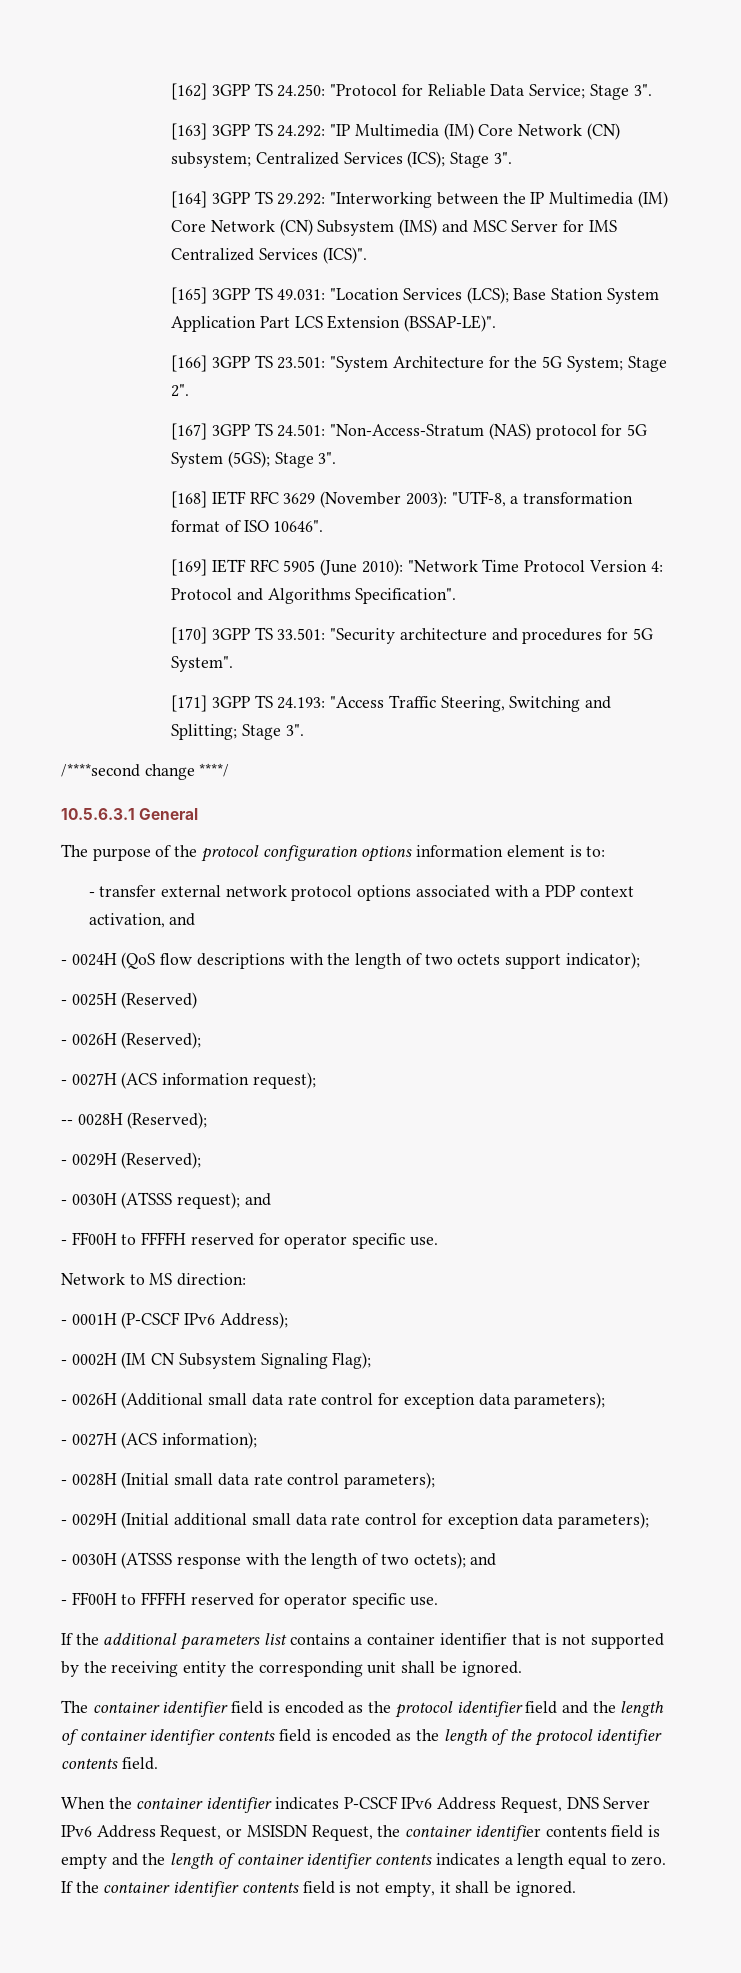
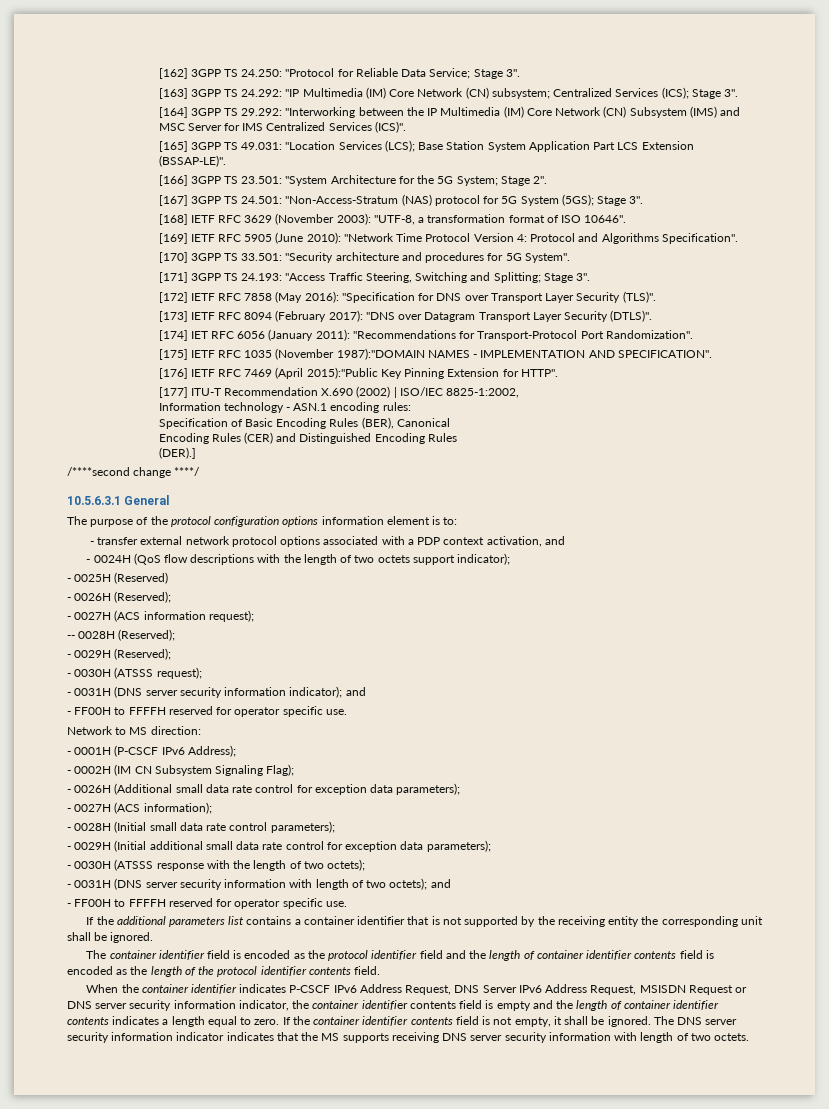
+ [172] IETF RFC 7858 (May 2016): "Specification for DNS over Transport Layer Security (TLS)".
+ [173] IETF RFC 8094 (February 2017): "DNS over Datagram Transport Layer Security (DTLS)".
+ [174] IET RFC 6056 (January 2011): "Recommendations for Transport-Protocol Port Randomization".
+ [175] IETF RFC 1035 (November 1987):"DOMAIN NAMES - IMPLEMENTATION AND SPECIFICATION".
+ [176] IETF RFC 7469 (April 2015):"Public Key Pinning Extension for HTTP".
+ [177] ITU-T Recommendation X.690 (2002) | ISO/IEC 8825-1:2002,
+ Information technology - ASN.1 encoding rules:
+ Specification of Basic Encoding Rules (BER), Canonical
+ Encoding Rules (CER) and Distinguished Encoding Rules
+ (DER).]
- - 0030H (ATSSS request); and
+ - 0030H (ATSSS request);
+ - 0031H (DNS server security information indicator); and
- - 0030H (ATSSS response with the length of two octets); and
+ - 0030H (ATSSS response with the length of two octets);
+ - 0031H (DNS server security information with length of two octets); and
- When the container identifier indicates P-CSCF IPv6 Address Request, DNS Server IPv6 Address Request, or MSISDN Request, the container identifier contents field is empty and the length of container identifier contents indicates a length equal to zero.
+ When the container identifier indicates P-CSCF IPv6 Address Request, DNS Server IPv6 Address Request, MSISDN Request or DNS server security information indicator, the container identifier contents field is empty and the length of container identifier contents indicates a length equal to zero.
+ The DNS server security information indicator indicates that the MS supports receiving DNS server security information with length of two octets.

